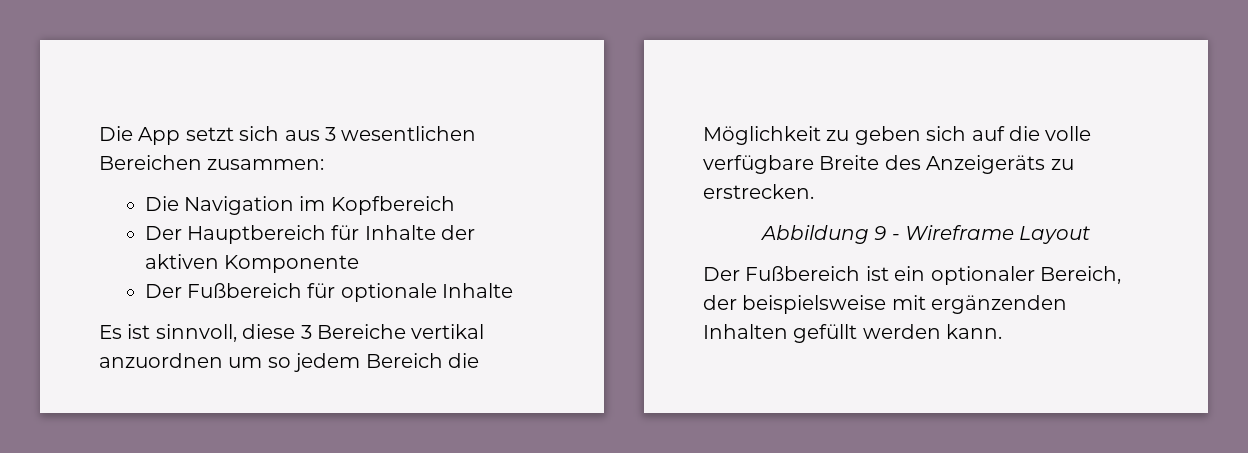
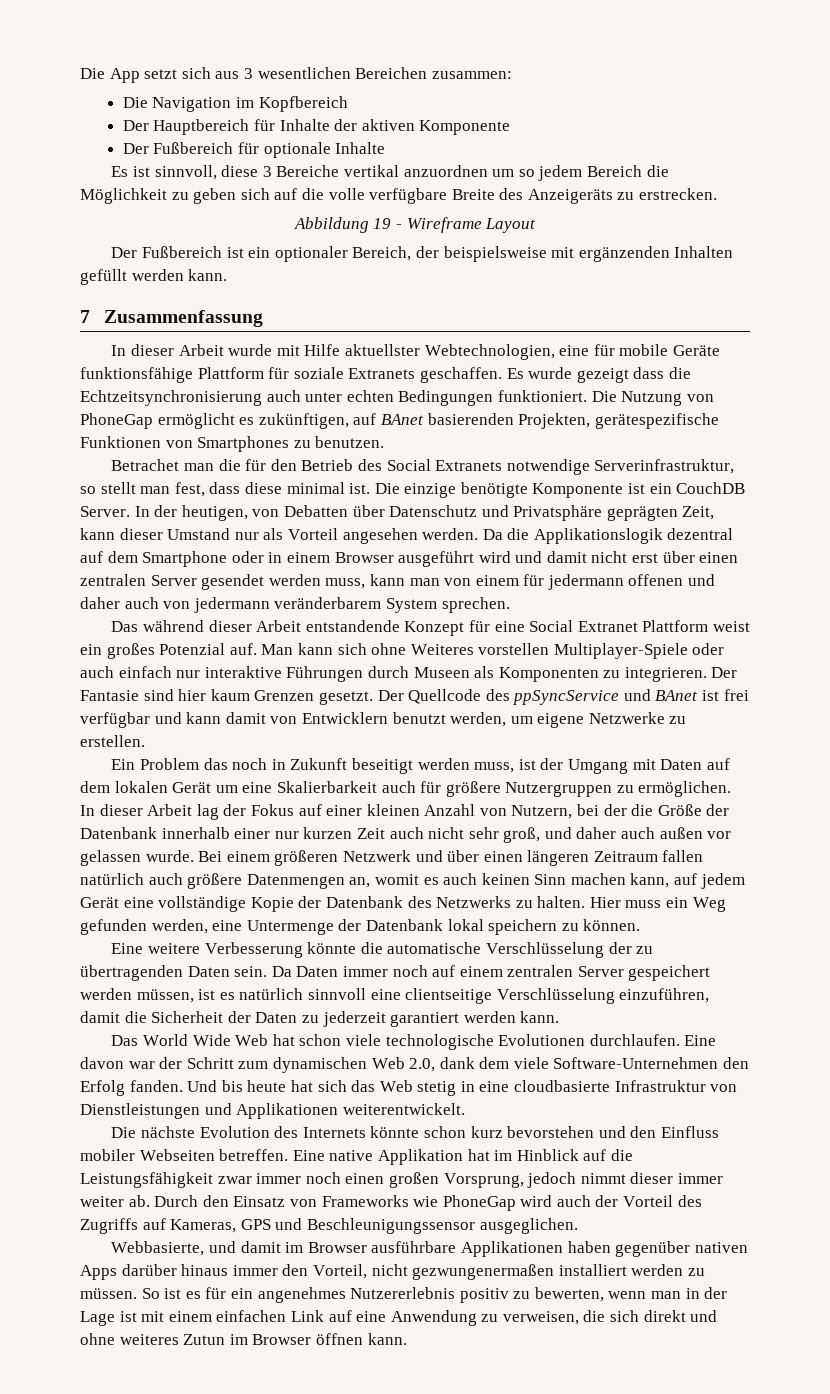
- Abbildung 9 - Wireframe Layout
+ Abbildung 19 - Wireframe Layout
+ 7 Zusammenfassung
+ In dieser Arbeit wurde mit Hilfe aktuellster Webtechnologien, eine für mobile Geräte funktionsfähige Plattform für soziale Extranets geschaffen. Es wurde gezeigt dass die Echtzeitsynchronisierung auch unter echten Bedingungen funktioniert. Die Nutzung von PhoneGap ermöglicht es zukünftigen, auf BAnet basierenden Projekten, gerätespezifische Funktionen von Smartphones zu benutzen.
+ Betrachet man die für den Betrieb des Social Extranets notwendige Serverinfrastruktur, so stellt man fest, dass diese minimal ist. Die einzige benötigte Komponente ist ein CouchDB Server. In der heutigen, von Debatten über Datenschutz und Privatsphäre geprägten Zeit, kann dieser Umstand nur als Vorteil angesehen werden. Da die Applikationslogik dezentral auf dem Smartphone oder in einem Browser ausgeführt wird und damit nicht erst über einen zentralen Server gesendet werden muss, kann man von einem für jedermann offenen und daher auch von jedermann veränderbarem System sprechen.
+ Das während dieser Arbeit entstandende Konzept für eine Social Extranet Plattform weist ein großes Potenzial auf. Man kann sich ohne Weiteres vorstellen Multiplayer-Spiele oder auch einfach nur interaktive Führungen durch Museen als Komponenten zu integrieren. Der Fantasie sind hier kaum Grenzen gesetzt. Der Quellcode des ppSyncService und BAnet ist frei verfügbar und kann damit von Entwicklern benutzt werden, um eigene Netzwerke zu erstellen.
+ Ein Problem das noch in Zukunft beseitigt werden muss, ist der Umgang mit Daten auf dem lokalen Gerät um eine Skalierbarkeit auch für größere Nutzergruppen zu ermöglichen. In dieser Arbeit lag der Fokus auf einer kleinen Anzahl von Nutzern, bei der die Größe der Datenbank innerhalb einer nur kurzen Zeit auch nicht sehr groß, und daher auch außen vor gelassen wurde. Bei einem größeren Netzwerk und über einen längeren Zeitraum fallen natürlich auch größere Datenmengen an, womit es auch keinen Sinn machen kann, auf jedem Gerät eine vollständige Kopie der Datenbank des Netzwerks zu halten. Hier muss ein Weg gefunden werden, eine Untermenge der Datenbank lokal speichern zu können.
+ Eine weitere Verbesserung könnte die automatische Verschlüsselung der zu übertragenden Daten sein. Da Daten immer noch auf einem zentralen Server gespeichert werden müssen, ist es natürlich sinnvoll eine clientseitige Verschlüsselung einzuführen, damit die Sicherheit der Daten zu jederzeit garantiert werden kann.
+ Das World Wide Web hat schon viele technologische Evolutionen durchlaufen. Eine davon war der Schritt zum dynamischen Web 2.0, dank dem viele Software-Unternehmen den Erfolg fanden. Und bis heute hat sich das Web stetig in eine cloudbasierte Infrastruktur von Dienstleistungen und Applikationen weiterentwickelt.
+ Die nächste Evolution des Internets könnte schon kurz bevorstehen und den Einfluss mobiler Webseiten betreffen. Eine native Applikation hat im Hinblick auf die Leistungsfähigkeit zwar immer noch einen großen Vorsprung, jedoch nimmt dieser immer weiter ab. Durch den Einsatz von Frameworks wie PhoneGap wird auch der Vorteil des Zugriffs auf Kameras, GPS und Beschleunigungssensor ausgeglichen.
+ Webbasierte, und damit im Browser ausführbare Applikationen haben gegenüber nativen Apps darüber hinaus immer den Vorteil, nicht gezwungenermaßen installiert werden zu müssen. So ist es für ein angenehmes Nutzererlebnis positiv zu bewerten, wenn man in der Lage ist mit einem einfachen Link auf eine Anwendung zu verweisen, die sich direkt und ohne weiteres Zutun im Browser öffnen kann.

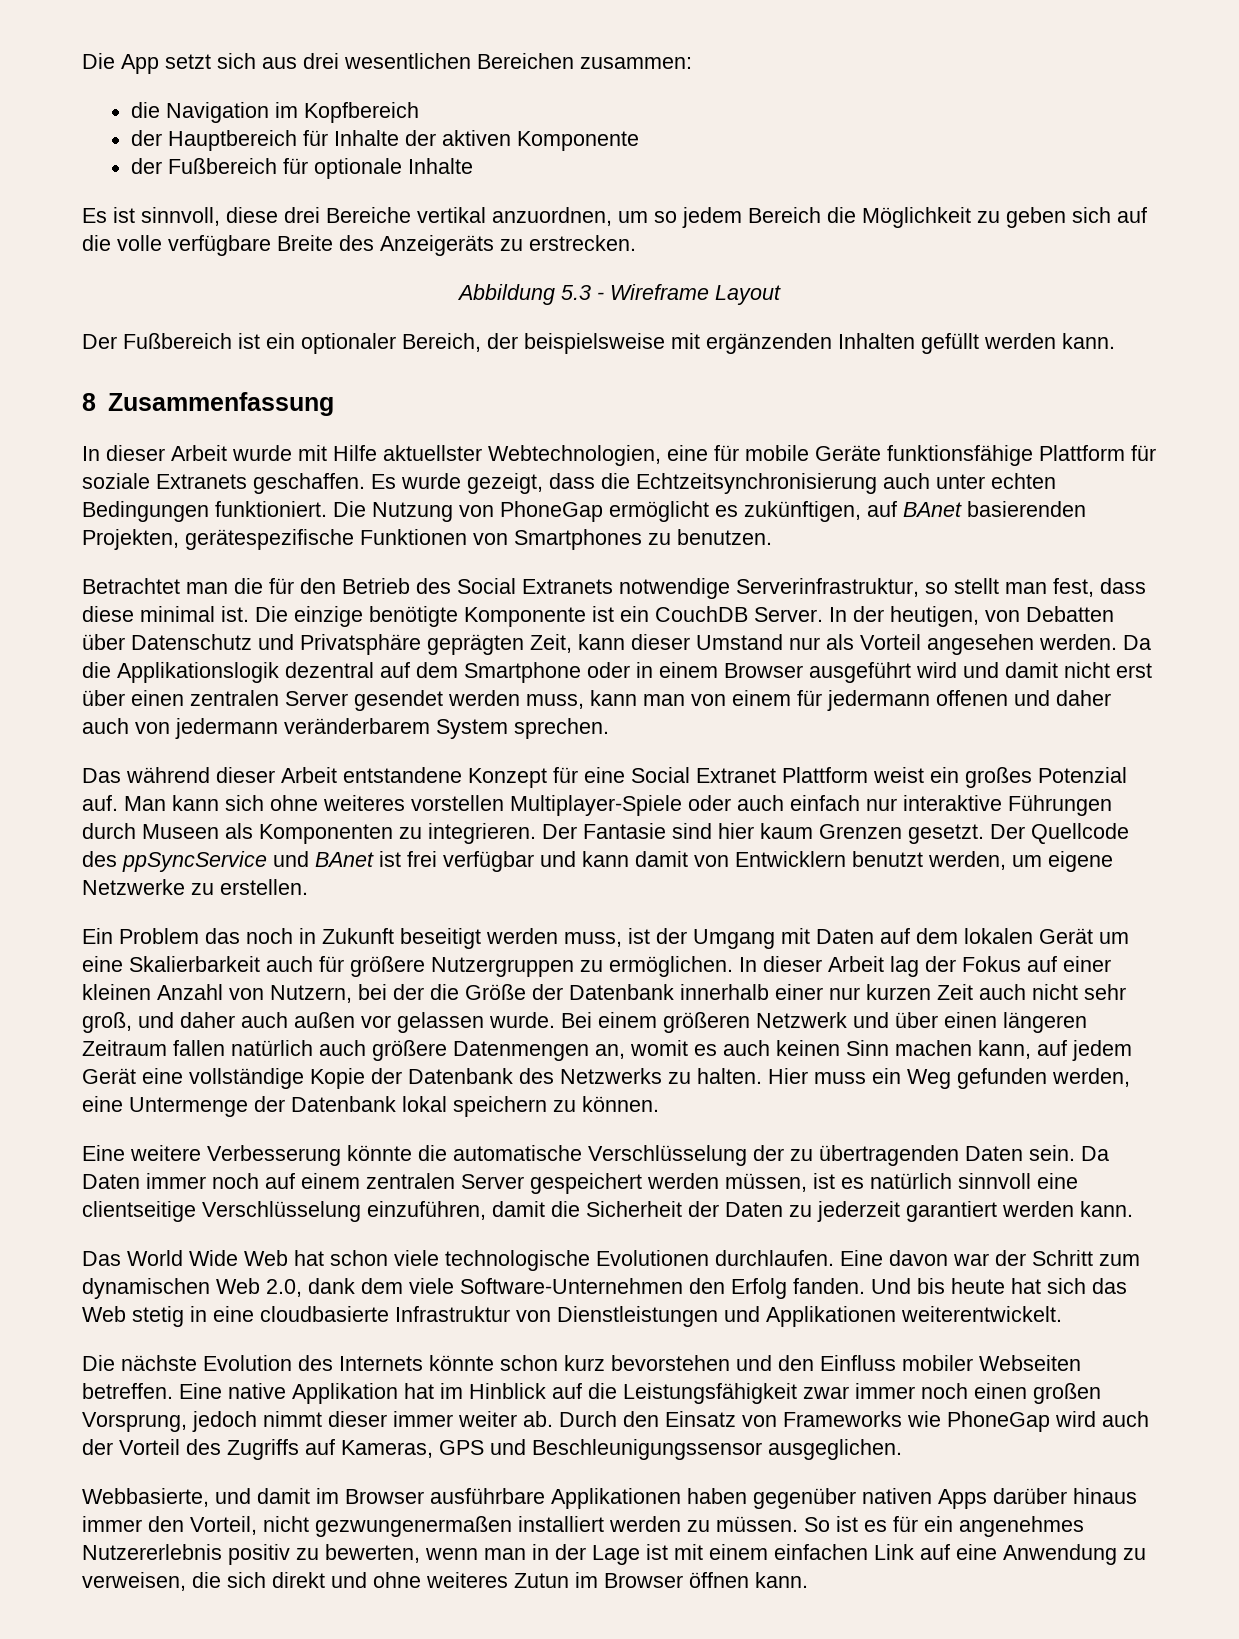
- Die App setzt sich aus 3 wesentlichen Bereichen zusammen:
+ Die App setzt sich aus drei wesentlichen Bereichen zusammen:
- Die Navigation im Kopfbereich
+ die Navigation im Kopfbereich
- Der Hauptbereich für Inhalte der aktiven Komponente
+ der Hauptbereich für Inhalte der aktiven Komponente
- Der Fußbereich für optionale Inhalte
+ der Fußbereich für optionale Inhalte
- Es ist sinnvoll, diese 3 Bereiche vertikal anzuordnen um so jedem Bereich die Möglichkeit zu geben sich auf die volle verfügbare Breite des Anzeigeräts zu erstrecken.
+ Es ist sinnvoll, diese drei Bereiche vertikal anzuordnen, um so jedem Bereich die Möglichkeit zu geben sich auf die volle verfügbare Breite des Anzeigeräts zu erstrecken.
- Abbildung 19 - Wireframe Layout
+ Abbildung 5.3 - Wireframe Layout
- 7 Zusammenfassung
+ 8 Zusammenfassung
- Es wurde gezeigt dass die Echtzeitsynchronisierung auch unter echten Bedingungen funktioniert.
+ Es wurde gezeigt, dass die Echtzeitsynchronisierung auch unter echten Bedingungen funktioniert.
- Betrachet man die für den Betrieb des Social Extranets notwendige Serverinfrastruktur, so stellt man fest, dass diese minimal ist.
+ Betrachtet man die für den Betrieb des Social Extranets notwendige Serverinfrastruktur, so stellt man fest, dass diese minimal ist.
- Das während dieser Arbeit entstandende Konzept für eine Social Extranet Plattform weist ein großes Potenzial auf.
+ Das während dieser Arbeit entstandene Konzept für eine Social Extranet Plattform weist ein großes Potenzial auf.
- Man kann sich ohne Weiteres vorstellen Multiplayer-Spiele oder auch einfach nur interaktive Führungen durch Museen als Komponenten zu integrieren.
+ Man kann sich ohne weiteres vorstellen Multiplayer-Spiele oder auch einfach nur interaktive Führungen durch Museen als Komponenten zu integrieren.

